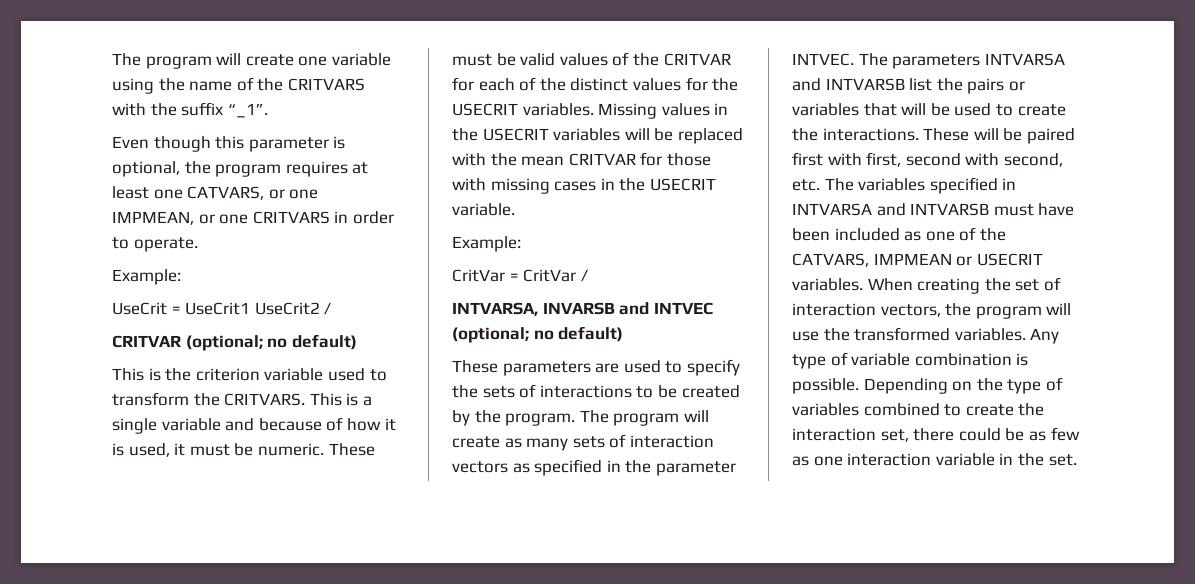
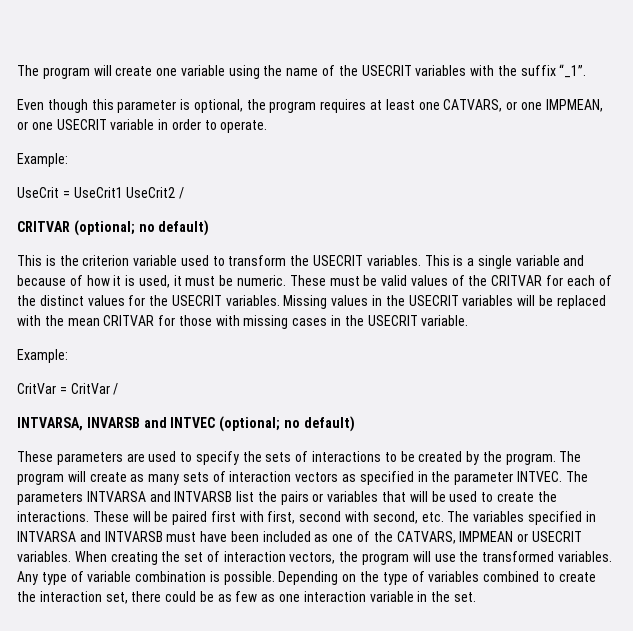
- The program will create one variable using the name of the CRITVARS with the suffix “_1”.
+ The program will create one variable using the name of the USECRIT variables with the suffix “_1”.
- Even though this parameter is optional, the program requires at least one CATVARS, or one IMPMEAN, or one CRITVARS in order to operate.
+ Even though this parameter is optional, the program requires at least one CATVARS, or one IMPMEAN, or one USECRIT variable in order to operate.
- This is the criterion variable used to transform the CRITVARS.
+ This is the criterion variable used to transform the USECRIT variables.

